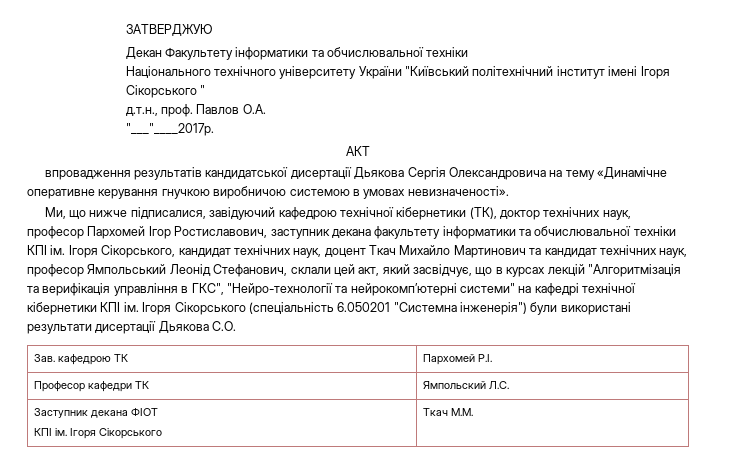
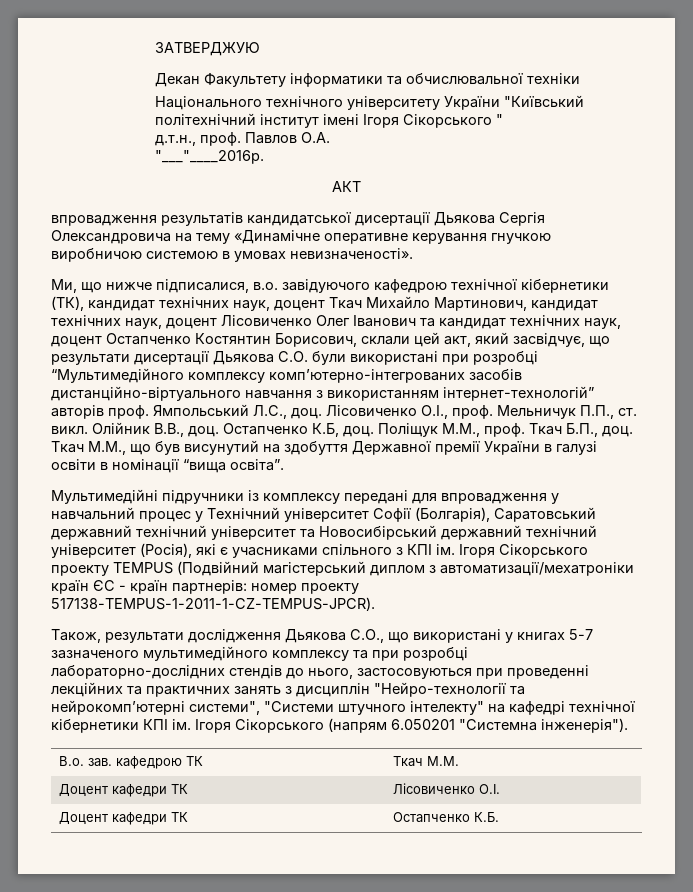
- "___"____2017р.
+ "___"____2016р.
- Ми, що нижче підписалися, завідуючий кафедрою технічної кібернетики (ТК), доктор технічних наук, професор Пархомей Ігор Ростиславович, заступник декана факультету інформатики та обчислювальної техніки КПІ ім. Ігоря Сікорського, кандидат технічних наук, доцент Ткач Михайло Мартинович та кандидат технічних наук, професор Ямпольський Леонід Стефанович, склали цей акт, який засвідчує, що в курсах лекцій "Алгоритмізація та верифікація управління в ГКС", "Нейро-технології та нейрокомп’ютерні системи" на кафедрі технічної кібернетики КПІ ім.
+ Ми, що нижче підписалися, в.о. завідуючого кафедрою технічної кібернетики (ТК), кандидат технічних наук, доцент Ткач Михайло Мартинович, кандидат технічних наук, доцент Лісовиченко Олег Іванович та кандидат технічних наук, доцент Остапченко Костянтин Борисович, склали цей акт, який засвідчує, що результати дисертації Дьякова С.О. були використані при розробці “Мультимедійного комплексу комп’ютерно-інтегрованих засобів дистанційно-віртуального навчання з використанням інтернет-технологій” авторів проф. Ямпольський Л.С., доц. Лісовиченко О.І., проф. Мельничук П.П., ст. викл. Олійник В.В., доц. Остапченко К.Б, доц. Поліщук М.М., проф. Ткач Б.П., доц. Ткач М.М., що був висунутий на здобуття Державної премії України в галузі освіти в номінації “вища освіта”.
+ Мультимедійні підручники із комплексу передані для впровадження у навчальний процес у Технічний університет Софії (Болгарія), Саратовський державний технічний університет та Новосибірський державний технічний університет (Росія), які є учасниками спільного з КПІ ім. Ігоря Сікорського проекту TEMPUS (Подвійний магістерський диплом з автоматизації/мехатроніки країн ЄС - країн партнерів: номер проекту 517138-TEMPUS-1-2011-1-CZ-TEMPUS-JPCR).
+ Також, результати дослідження Дьякова С.О., що використані у книгах 5-7 зазначеного мультимедійного комплексу та при розробці лабораторно-дослідних стендів до нього, застосовуються при проведенні лекційних та практичних занять з дисциплін "Нейро-технології та нейрокомп’ютерні системи", "Системи штучного інтелекту" на кафедрі технічної кібернетики КПІ ім.
- Ігоря Сікорського (спеціальність 6.050201 "Системна інженерія") були використані результати дисертації Дьякова С.О.
- Зав. кафедрою ТК | Пархомей Р.І.
- Професор кафедри ТК | Ямпольский Л.С.
- Заступник декана ФІОТ
- КПІ ім. Ігоря Сікорського | Ткач М.М.
+ Ігоря Сікорського (напрям 6.050201 "Системна інженерія").
+ В.о. зав. кафедрою ТК | Ткач М.М.
+ Доцент кафедри ТК | Лісовиченко О.І.
+ Доцент кафедри ТК | Остапченко К.Б.

